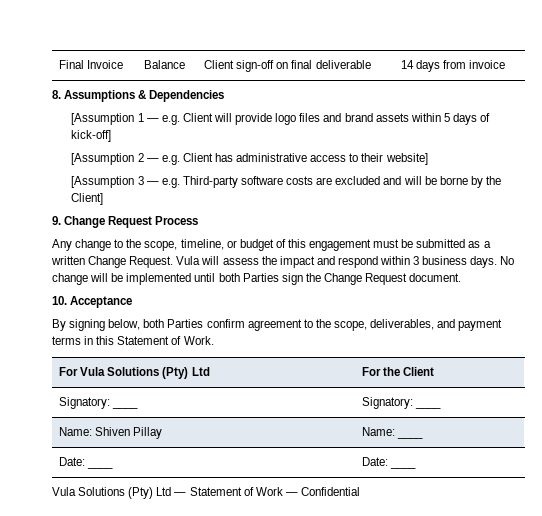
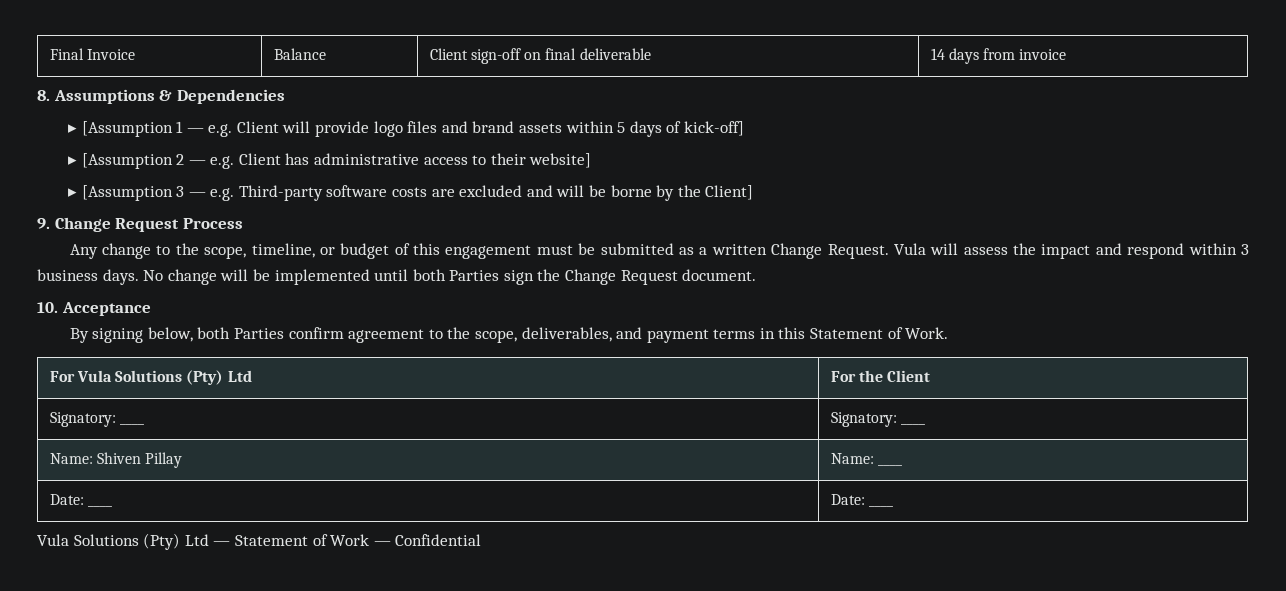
- [Assumption 1 — e.g. Client will provide logo files and brand assets within 5 days of kick-off]
+ ▸ [Assumption 1 — e.g. Client will provide logo files and brand assets within 5 days of kick-off]
- [Assumption 2 — e.g. Client has administrative access to their website]
+ ▸ [Assumption 2 — e.g. Client has administrative access to their website]
- [Assumption 3 — e.g. Third-party software costs are excluded and will be borne by the Client]
+ ▸ [Assumption 3 — e.g. Third-party software costs are excluded and will be borne by the Client]

